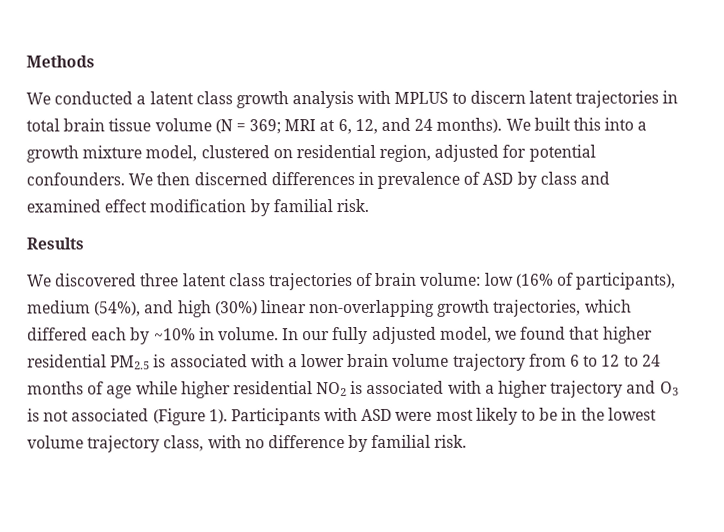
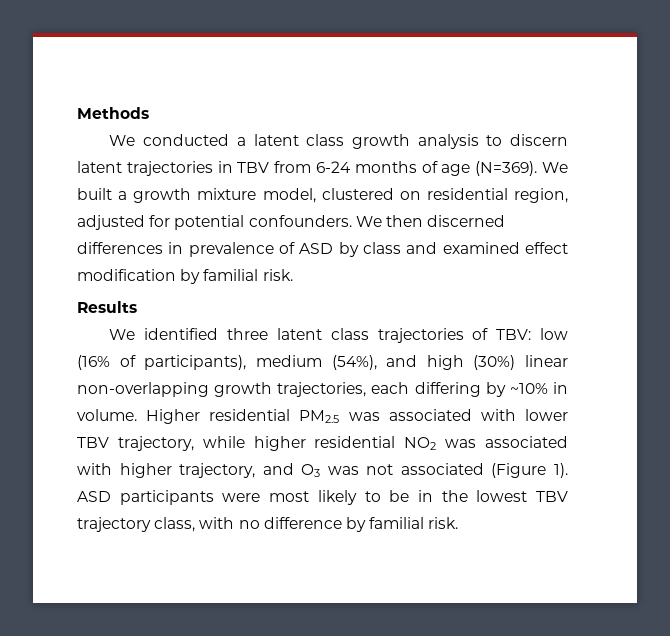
- We conducted a latent class growth analysis with MPLUS to discern latent trajectories in total brain tissue volume (N = 369; MRI at 6, 12, and 24 months). We built this into a growth mixture model, clustered on residential region, adjusted for potential confounders.
+ We conducted a latent class growth analysis to discern latent trajectories in TBV from 6-24 months of age (N=369). We built a growth mixture model, clustered on residential region, adjusted for potential confounders.
- We discovered three latent class trajectories of brain volume: low (16% of participants), medium (54%), and high (30%) linear non-overlapping growth trajectories, which differed each by ~10% in volume.
+ We identified three latent class trajectories of TBV: low (16% of participants), medium (54%), and high (30%) linear non-overlapping growth trajectories, each differing by ~10% in volume.
- In our fully adjusted model, we found that higher residential PM2.5 is associated with a lower brain volume trajectory from 6 to 12 to 24 months of age while higher residential NO2 is associated with a higher trajectory and O3 is not associated (Figure 1).
+ Higher residential PM2.5 was associated with lower TBV trajectory, while higher residential NO2 was associated with higher trajectory, and O3 was not associated (Figure 1).
- Participants with ASD were most likely to be in the lowest volume trajectory class, with no difference by familial risk.
+ ASD participants were most likely to be in the lowest TBV trajectory class, with no difference by familial risk.

